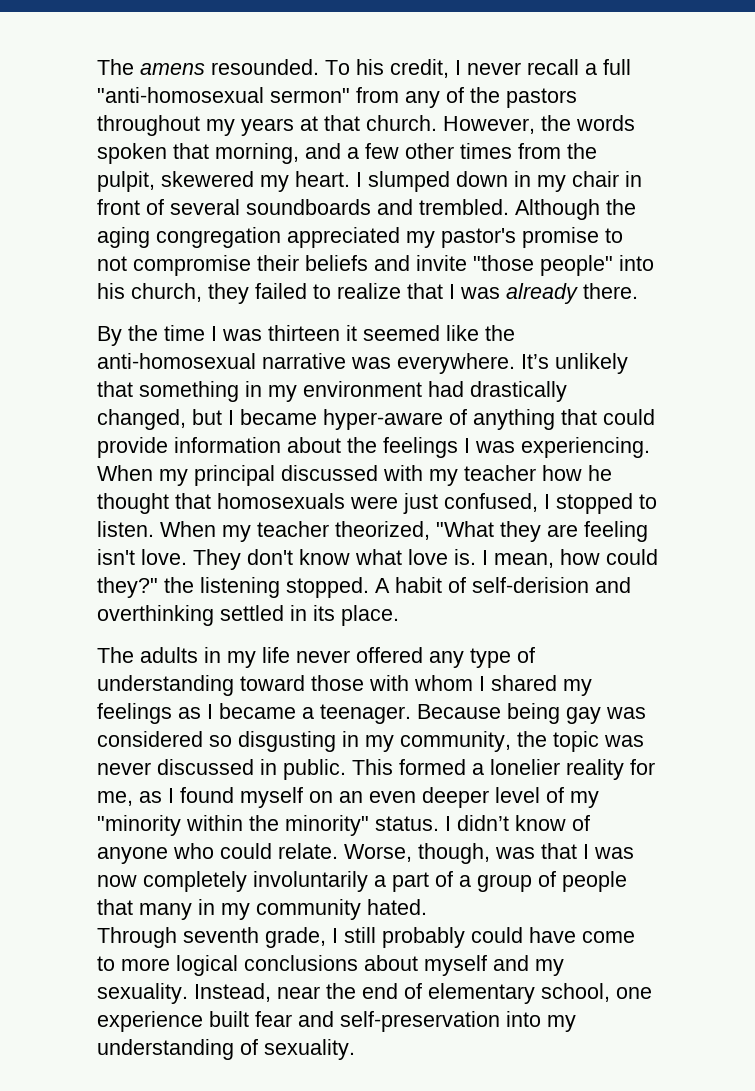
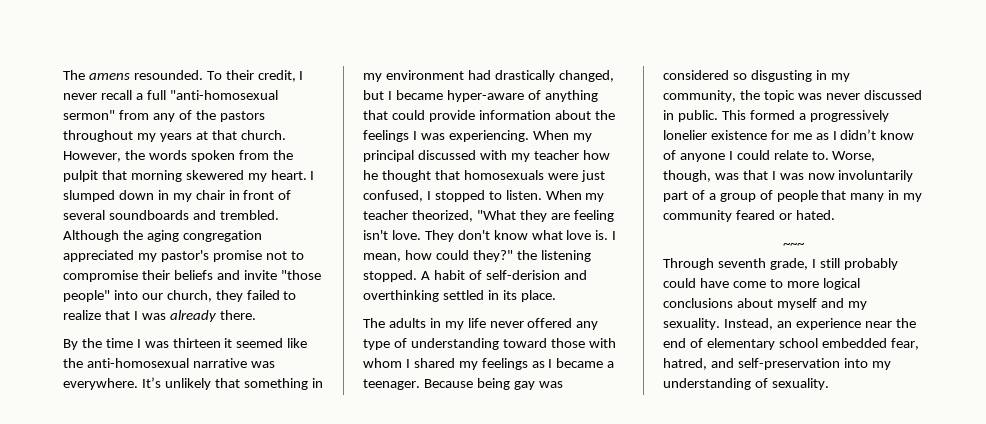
- To his credit, I never recall a full "anti-homosexual sermon" from any of the pastors throughout my years at that church.
+ To their credit, I never recall a full "anti-homosexual sermon" from any of the pastors throughout my years at that church.
- However, the words spoken that morning, and a few other times from the pulpit, skewered my heart.
+ However, the words spoken from the pulpit that morning skewered my heart.
- Although the aging congregation appreciated my pastor's promise to not compromise their beliefs and invite "those people" into his church, they failed to realize that I was already there.
+ Although the aging congregation appreciated my pastor's promise not to compromise their beliefs and invite "those people" into our church, they failed to realize that I was already there.
- This formed a lonelier reality for me, as I found myself on an even deeper level of my "minority within the minority" status. I didn’t know of anyone who could relate.
+ This formed a progressively lonelier existence for me as I didn’t know of anyone I could relate to.
- Worse, though, was that I was now completely involuntarily a part of a group of people that many in my community hated.
+ Worse, though, was that I was now involuntarily part of a group of people that many in my community feared or hated.
+ ~~~
- Instead, near the end of elementary school, one experience built fear and self-preservation into my understanding of sexuality.
+ Instead, an experience near the end of elementary school embedded fear, hatred, and self-preservation into my understanding of sexuality.

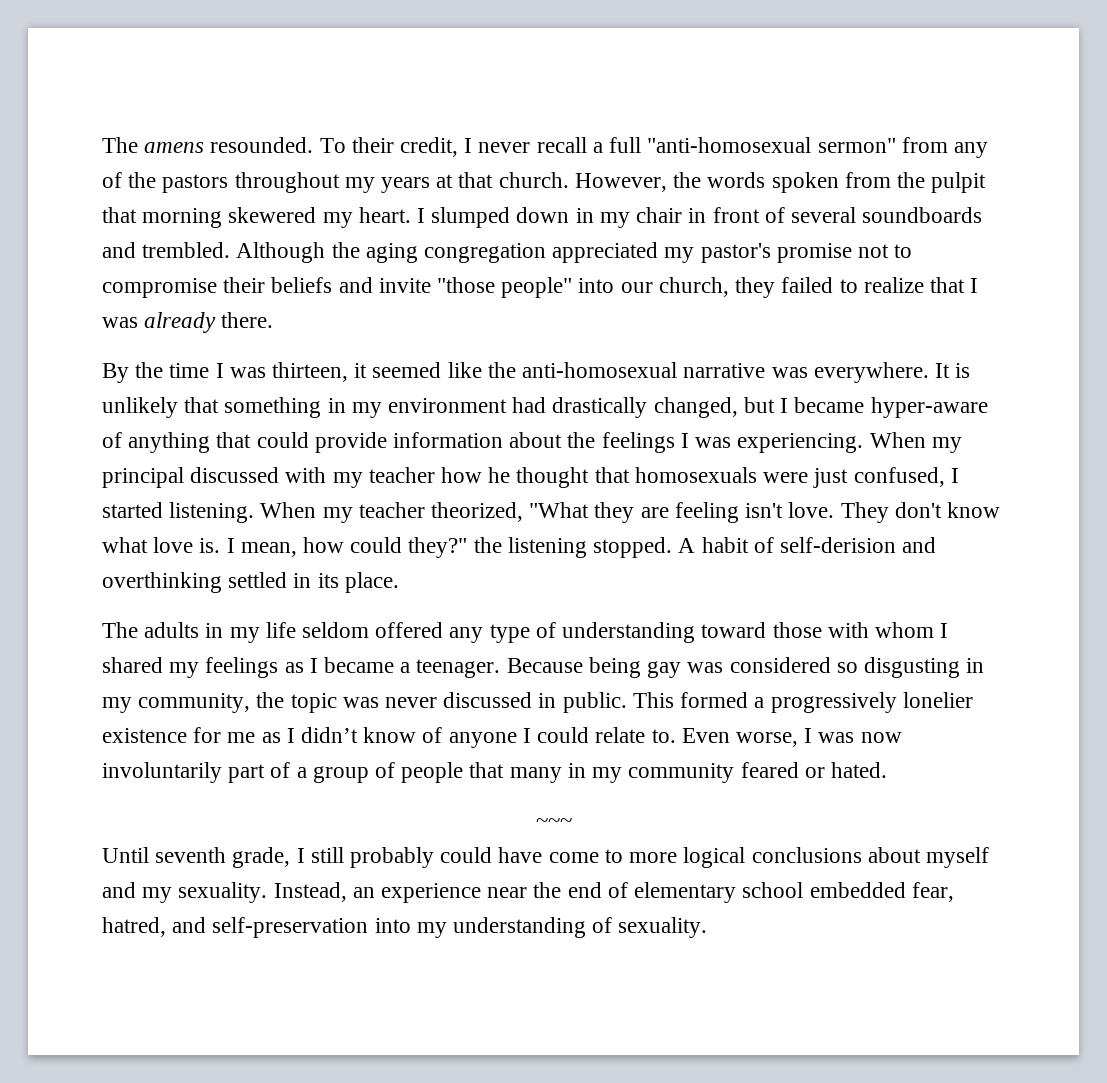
- By the time I was thirteen it seemed like the anti-homosexual narrative was everywhere.
+ By the time I was thirteen, it seemed like the anti-homosexual narrative was everywhere.
- It’s unlikely that something in my environment had drastically changed, but I became hyper-aware of anything that could provide information about the feelings I was experiencing.
+ It is unlikely that something in my environment had drastically changed, but I became hyper-aware of anything that could provide information about the feelings I was experiencing.
- When my principal discussed with my teacher how he thought that homosexuals were just confused, I stopped to listen.
+ When my principal discussed with my teacher how he thought that homosexuals were just confused, I started listening.
- The adults in my life never offered any type of understanding toward those with whom I shared my feelings as I became a teenager.
+ The adults in my life seldom offered any type of understanding toward those with whom I shared my feelings as I became a teenager.
- Worse, though, was that I was now involuntarily part of a group of people that many in my community feared or hated.
+ Even worse, I was now involuntarily part of a group of people that many in my community feared or hated.
- Through seventh grade, I still probably could have come to more logical conclusions about myself and my sexuality.
+ Until seventh grade, I still probably could have come to more logical conclusions about myself and my sexuality.

